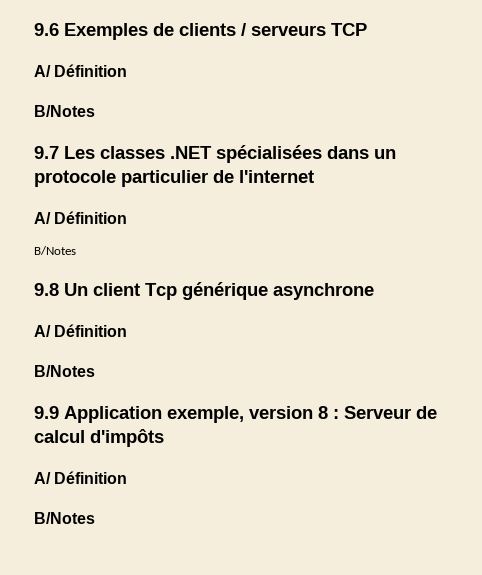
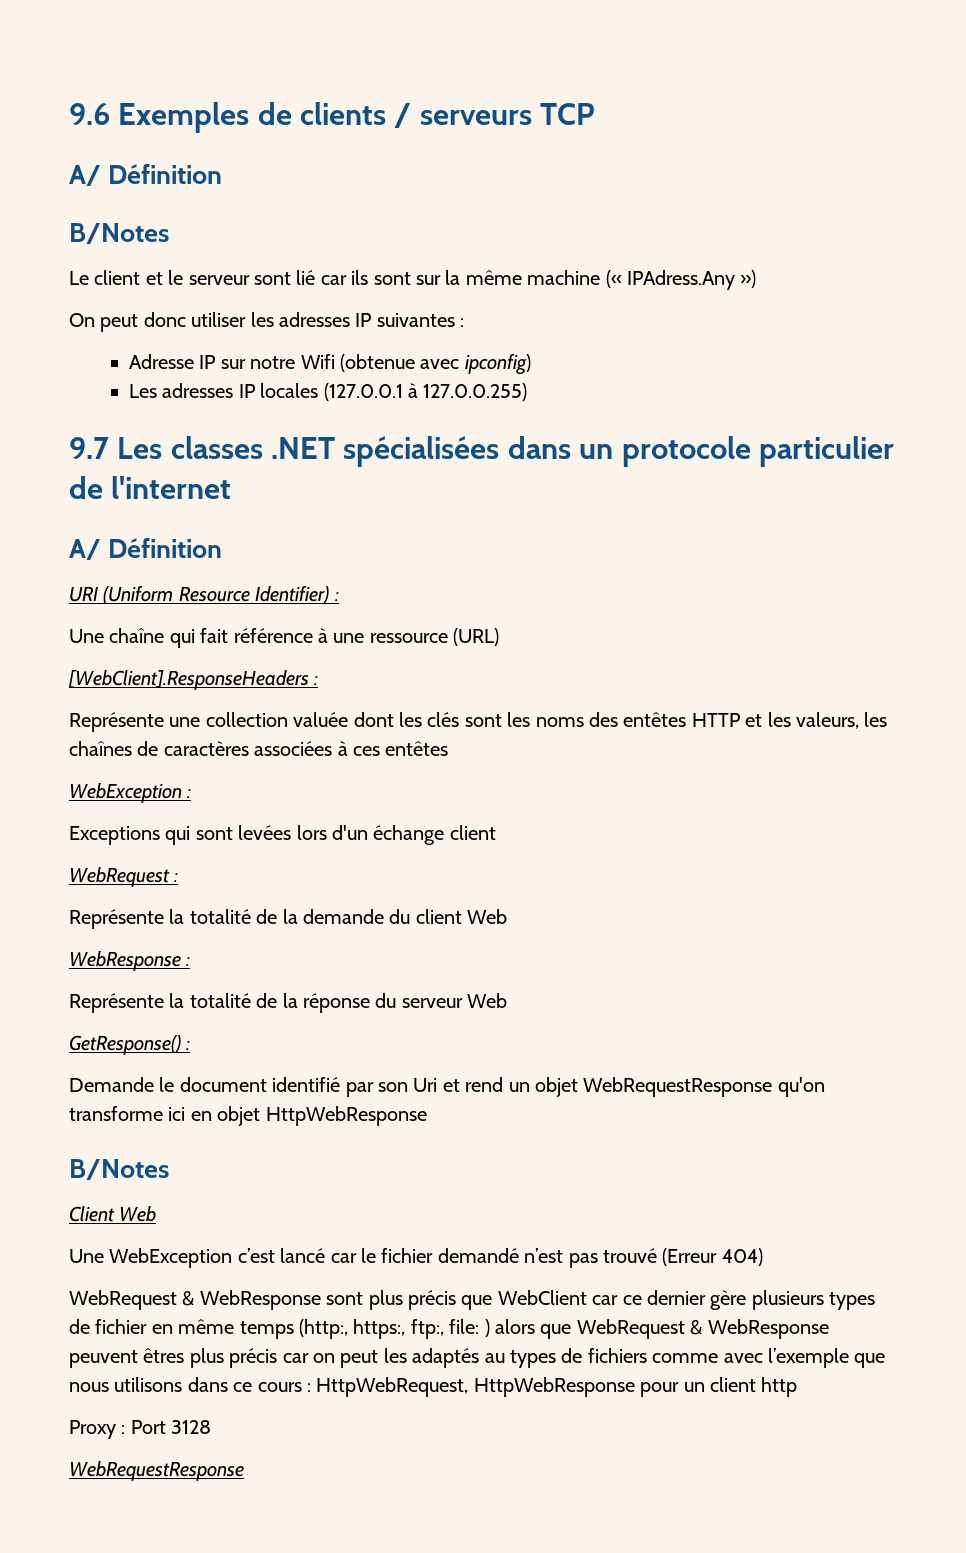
+ Le client et le serveur sont lié car ils sont sur la même machine (« IPAdress.Any »)
+ On peut donc utiliser les adresses IP suivantes :
+ Adresse IP sur notre Wifi (obtenue avec ipconfig)
+ Les adresses IP locales (127.0.0.1 à 127.0.0.255)
  9.7 Les classes .NET spécialisées dans un protocole particulier de l'internet
  A/ Définition
+ URI (Uniform Resource Identifier) :
+ Une chaîne qui fait référence à une ressource (URL)
+ [WebClient].ResponseHeaders :
+ Représente une collection valuée dont les clés sont les noms des entêtes HTTP et les valeurs, les chaînes de caractères associées à ces entêtes
+ WebException :
+ Exceptions qui sont levées lors d'un échange client
+ WebRequest :
+ Représente la totalité de la demande du client Web
+ WebResponse :
+ Représente la totalité de la réponse du serveur Web
+ GetResponse() :
+ Demande le document identifié par son Uri et rend un objet WebRequestResponse qu'on transforme ici en objet HttpWebResponse
  B/Notes
- 9.8 Un client Tcp générique asynchrone
- A/ Définition
- B/Notes
- 9.9 Application exemple, version 8 : Serveur de calcul d'impôts
- A/ Définition
- B/Notes
+ Client Web
+ Une WebException c’est lancé car le fichier demandé n’est pas trouvé (Erreur 404)
+ WebRequest & WebResponse sont plus précis que WebClient car ce dernier gère plusieurs types de fichier en même temps (http:, https:, ftp:, file: ) alors que WebRequest & WebResponse peuvent êtres plus précis car on peut les adaptés au types de fichiers comme avec l’exemple que nous utilisons dans ce cours : HttpWebRequest, HttpWebResponse pour un client http
+ Proxy : Port 3128
+ WebRequestResponse

